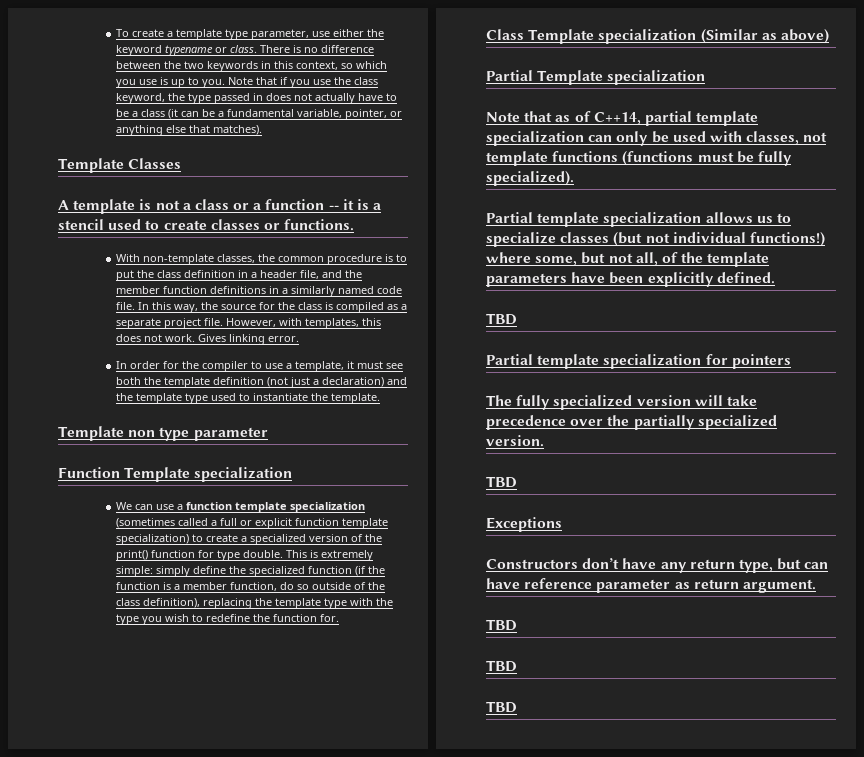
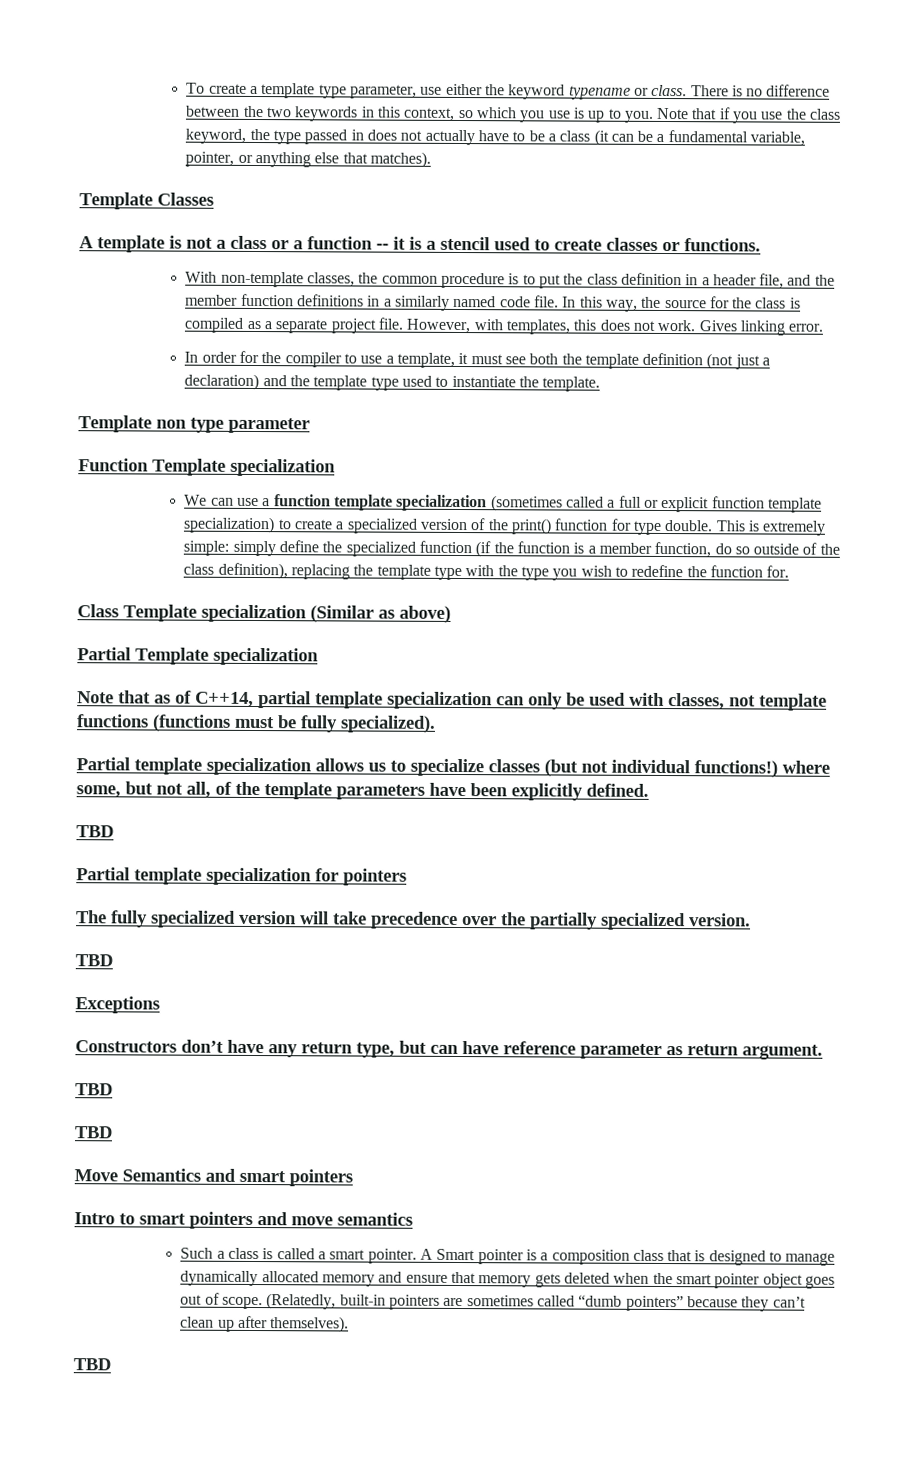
+ Move Semantics and smart pointers
+ Intro to smart pointers and move semantics
+ Such a class is called a smart pointer. A Smart pointer is a composition class that is designed to manage dynamically allocated memory and ensure that memory gets deleted when the smart pointer object goes out of scope. (Relatedly, built-in pointers are sometimes called “dumb pointers” because they can’t clean up after themselves).

